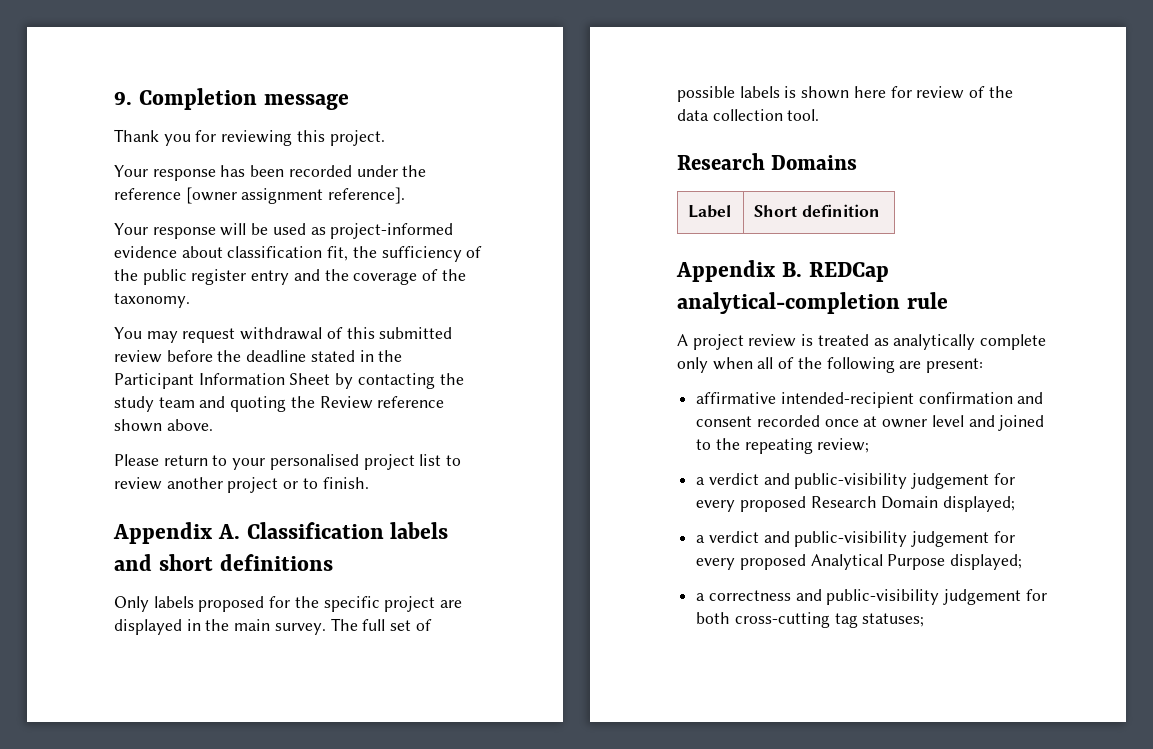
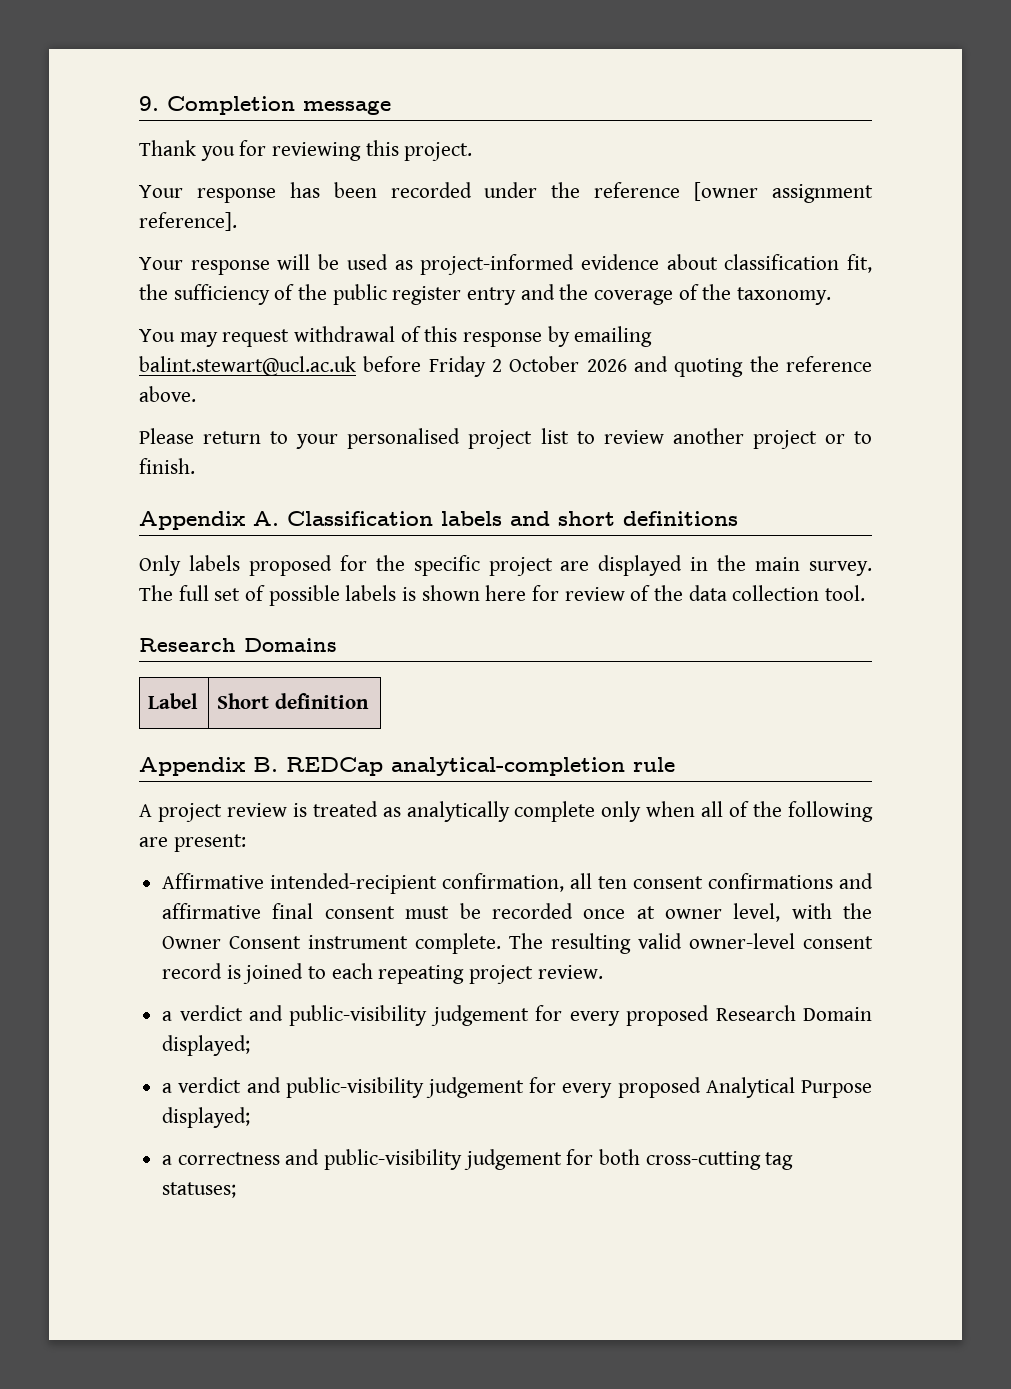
- You may request withdrawal of this submitted review before the deadline stated in the Participant Information Sheet by contacting the study team and quoting the Review reference shown above.
+ You may request withdrawal of this response by emailing balint.stewart@ucl.ac.uk before Friday 2 October 2026 and quoting the reference above.
- affirmative intended-recipient confirmation and consent recorded once at owner level and joined to the repeating review;
+ Affirmative intended-recipient confirmation, all ten consent confirmations and affirmative final consent must be recorded once at owner level, with the Owner Consent instrument complete. The resulting valid owner-level consent record is joined to each repeating project review.

